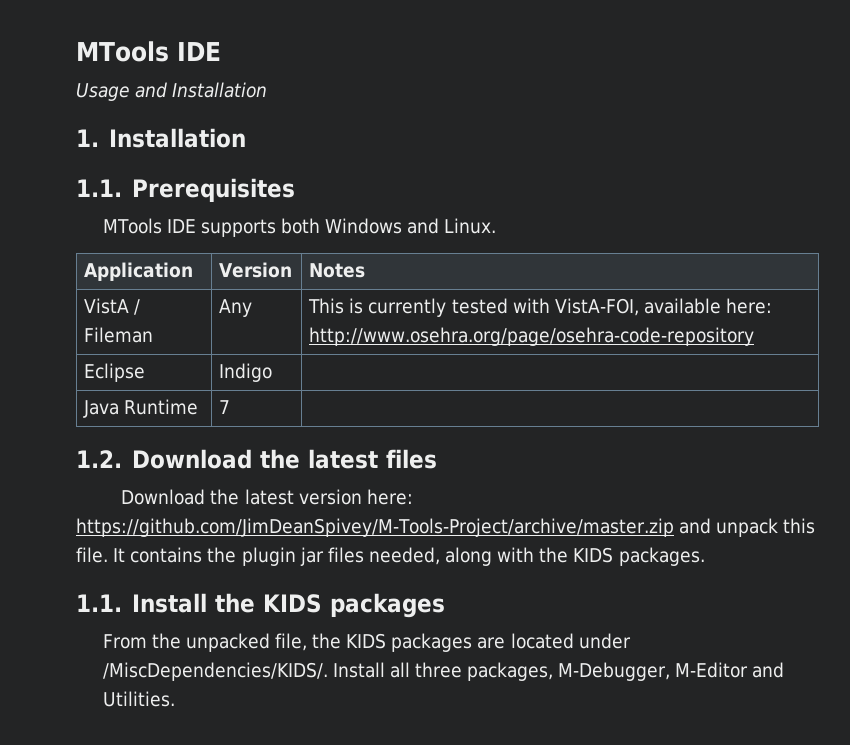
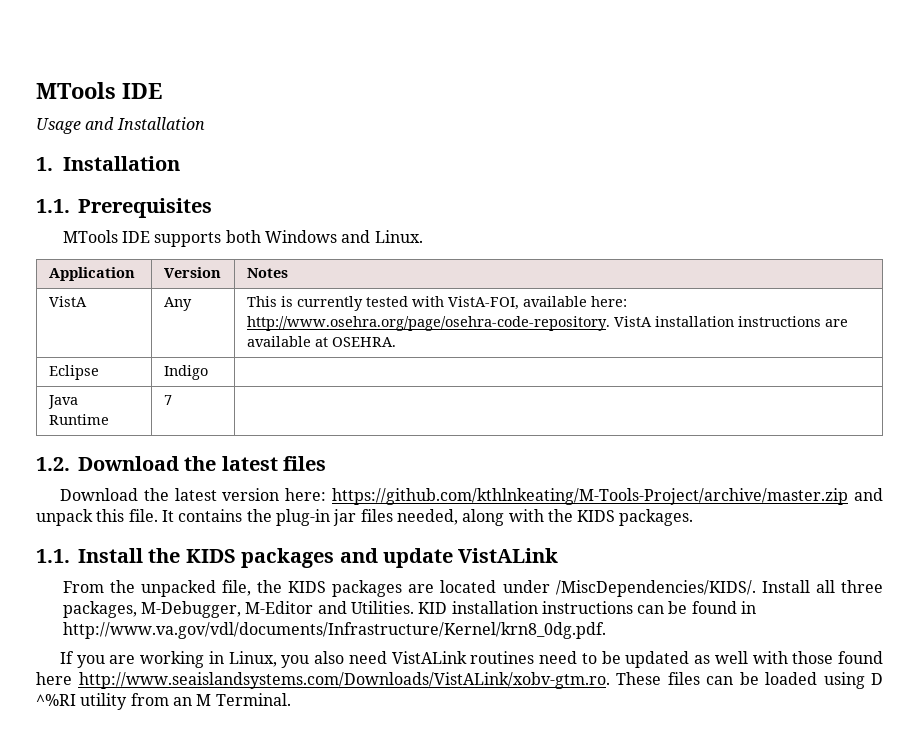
- VistA / Fileman | Any | This is currently tested with VistA-FOI, available here: http://www.osehra.org/page/osehra-code-repository
+ VistA | Any | This is currently tested with VistA-FOI, available here: http://www.osehra.org/page/osehra-code-repository. VistA installation instructions are available at OSEHRA.
- Download the latest version here: https://github.com/JimDeanSpivey/M-Tools-Project/archive/master.zip and unpack this file.
+ Download the latest version here: https://github.com/kthlnkeating/M-Tools-Project/archive/master.zip and unpack this file.
- It contains the plugin jar files needed, along with the KIDS packages.
+ It contains the plug-in jar files needed, along with the KIDS packages.
- 1.1. Install the KIDS packages
+ 1.1. Install the KIDS packages and update VistALink
+ KID installation instructions can be found in http://www.va.gov/vdl/documents/Infrastructure/Kernel/krn8_0dg.pdf.
+ If you are working in Linux, you also need VistALink routines need to be updated as well with those found here http://www.seaislandsystems.com/Downloads/VistALink/xobv-gtm.ro. These files can be loaded using D ^%RI utility from an M Terminal.

